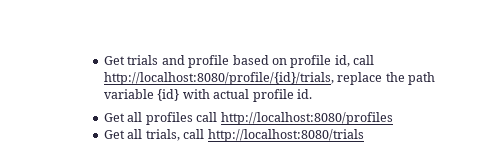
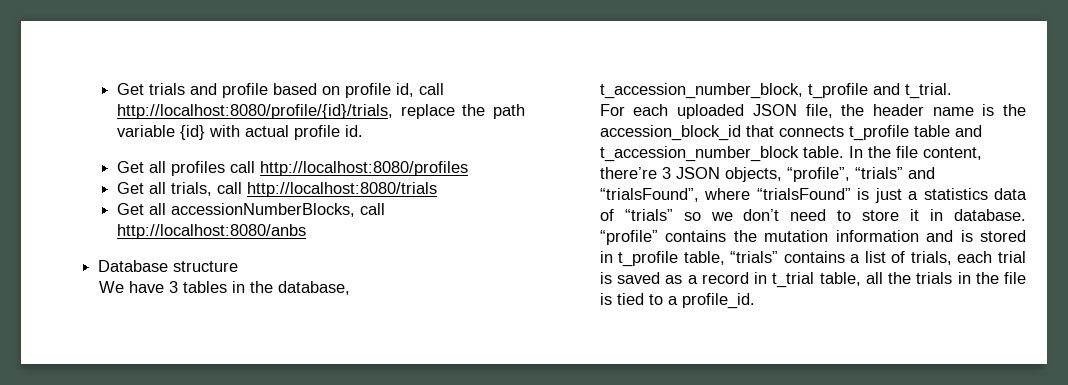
+ Get all accessionNumberBlocks, call http://localhost:8080/anbs
+ Database structure
+ We have 3 tables in the database, t_accession_number_block, t_profile and t_trial.
+ For each uploaded JSON file, the header name is the accession_block_id that connects t_profile table and t_accession_number_block table. In the file content, there’re 3 JSON objects, “profile”, “trials” and “trialsFound”, where “trialsFound” is just a statistics data of “trials” so we don’t need to store it in database. “profile” contains the mutation information and is stored in t_profile table, “trials” contains a list of trials, each trial is saved as a record in t_trial table, all the trials in the file is tied to a profile_id.

